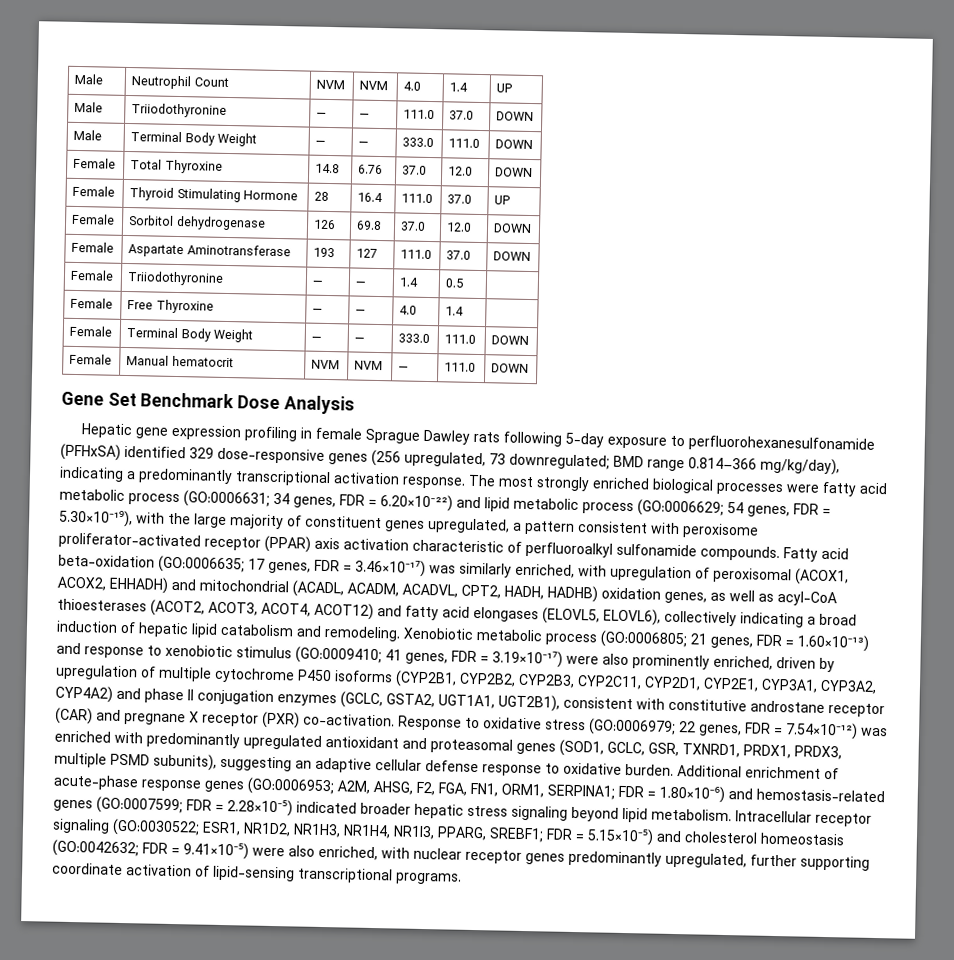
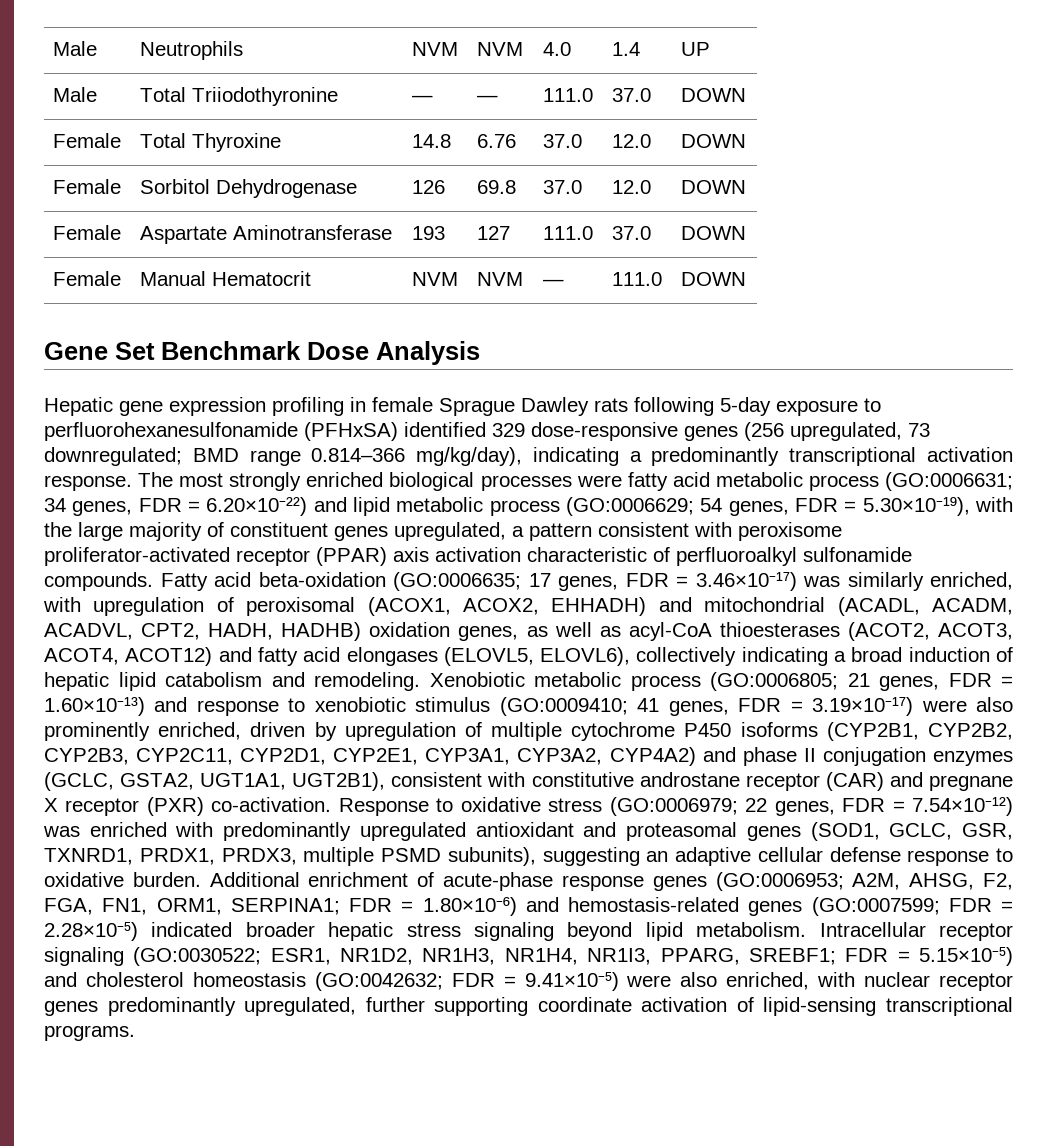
- Male | Neutrophil Count | NVM | NVM | 4.0 | 1.4 | UP
+ Male | Neutrophils | NVM | NVM | 4.0 | 1.4 | UP
- Male | Triiodothyronine | — | — | 111.0 | 37.0 | DOWN
+ Male | Total Triiodothyronine | — | — | 111.0 | 37.0 | DOWN
- Male | Terminal Body Weight | — | — | 333.0 | 111.0 | DOWN
- Female | Thyroid Stimulating Hormone | 28 | 16.4 | 111.0 | 37.0 | UP
- Female | Sorbitol dehydrogenase | 126 | 69.8 | 37.0 | 12.0 | DOWN
+ Female | Sorbitol Dehydrogenase | 126 | 69.8 | 37.0 | 12.0 | DOWN
- Female | Triiodothyronine | — | — | 1.4 | 0.5 |
- Female | Free Thyroxine | — | — | 4.0 | 1.4 |
- Female | Terminal Body Weight | — | — | 333.0 | 111.0 | DOWN
- Female | Manual hematocrit | NVM | NVM | — | 111.0 | DOWN
+ Female | Manual Hematocrit | NVM | NVM | — | 111.0 | DOWN

